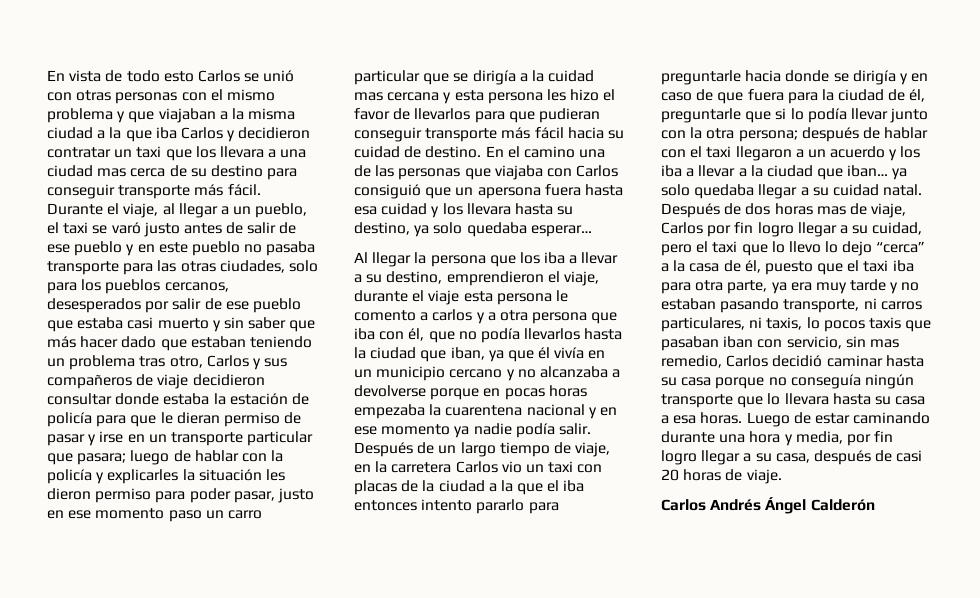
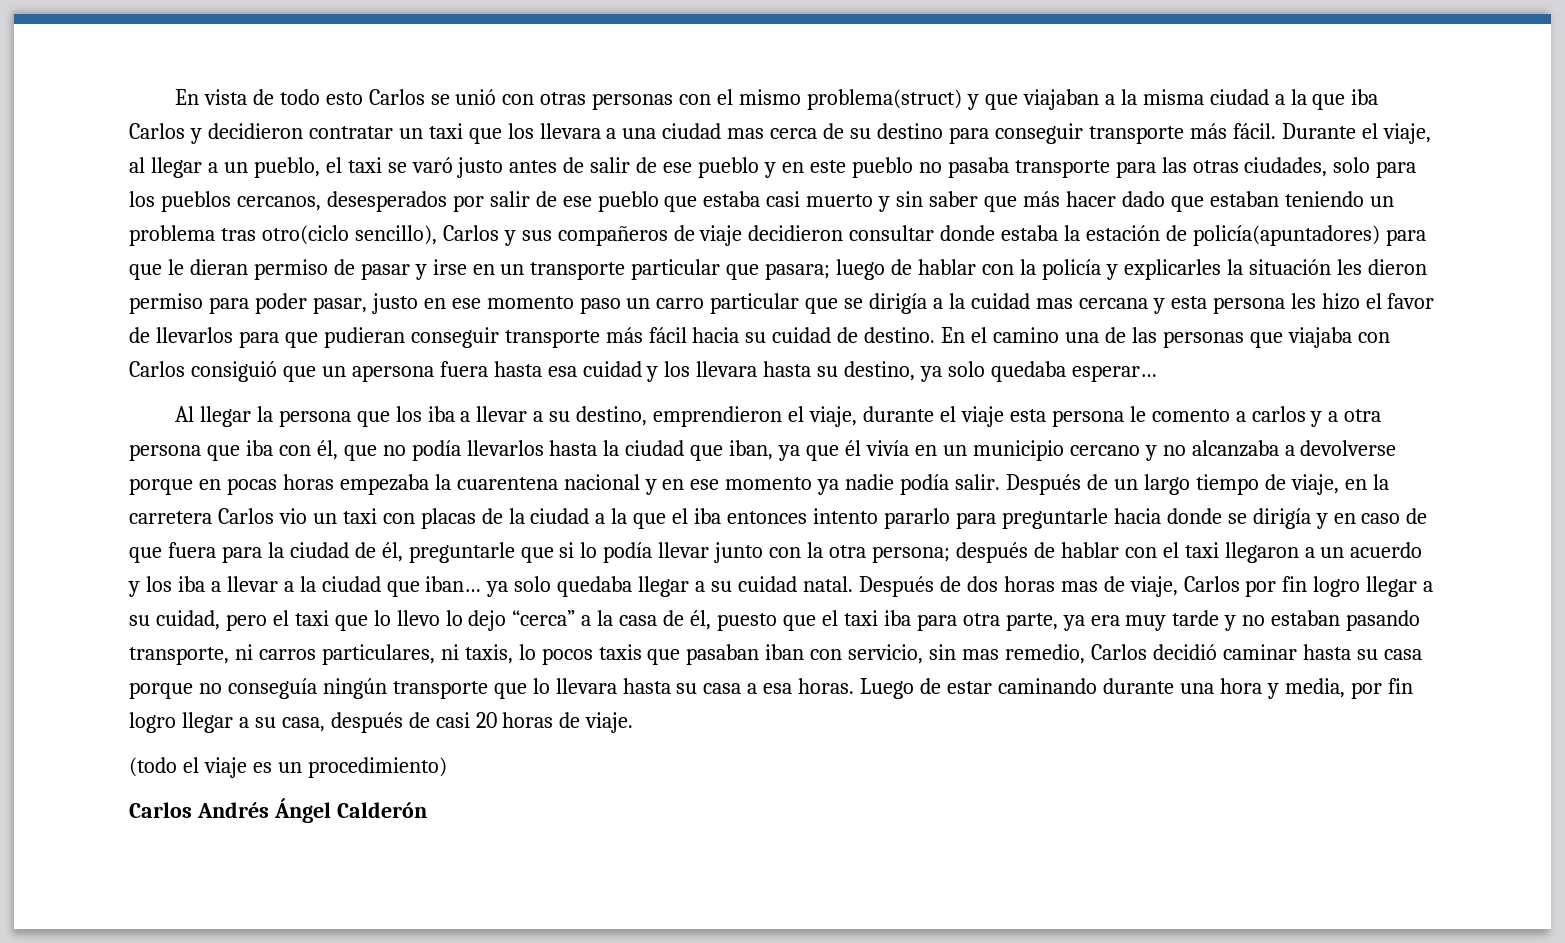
- En vista de todo esto Carlos se unió con otras personas con el mismo problema y que viajaban a la misma ciudad a la que iba Carlos y decidieron contratar un taxi que los llevara a una ciudad mas cerca de su destino para conseguir transporte más fácil.
+ En vista de todo esto Carlos se unió con otras personas con el mismo problema(struct) y que viajaban a la misma ciudad a la que iba Carlos y decidieron contratar un taxi que los llevara a una ciudad mas cerca de su destino para conseguir transporte más fácil.
- Durante el viaje, al llegar a un pueblo, el taxi se varó justo antes de salir de ese pueblo y en este pueblo no pasaba transporte para las otras ciudades, solo para los pueblos cercanos, desesperados por salir de ese pueblo que estaba casi muerto y sin saber que más hacer dado que estaban teniendo un problema tras otro, Carlos y sus compañeros de viaje decidieron consultar donde estaba la estación de policía para que le dieran permiso de pasar y irse en un transporte particular que pasara;
+ Durante el viaje, al llegar a un pueblo, el taxi se varó justo antes de salir de ese pueblo y en este pueblo no pasaba transporte para las otras ciudades, solo para los pueblos cercanos, desesperados por salir de ese pueblo que estaba casi muerto y sin saber que más hacer dado que estaban teniendo un problema tras otro(ciclo sencillo), Carlos y sus compañeros de viaje decidieron consultar donde estaba la estación de policía(apuntadores) para que le dieran permiso de pasar y irse en un transporte particular que pasara;
+ (todo el viaje es un procedimiento)

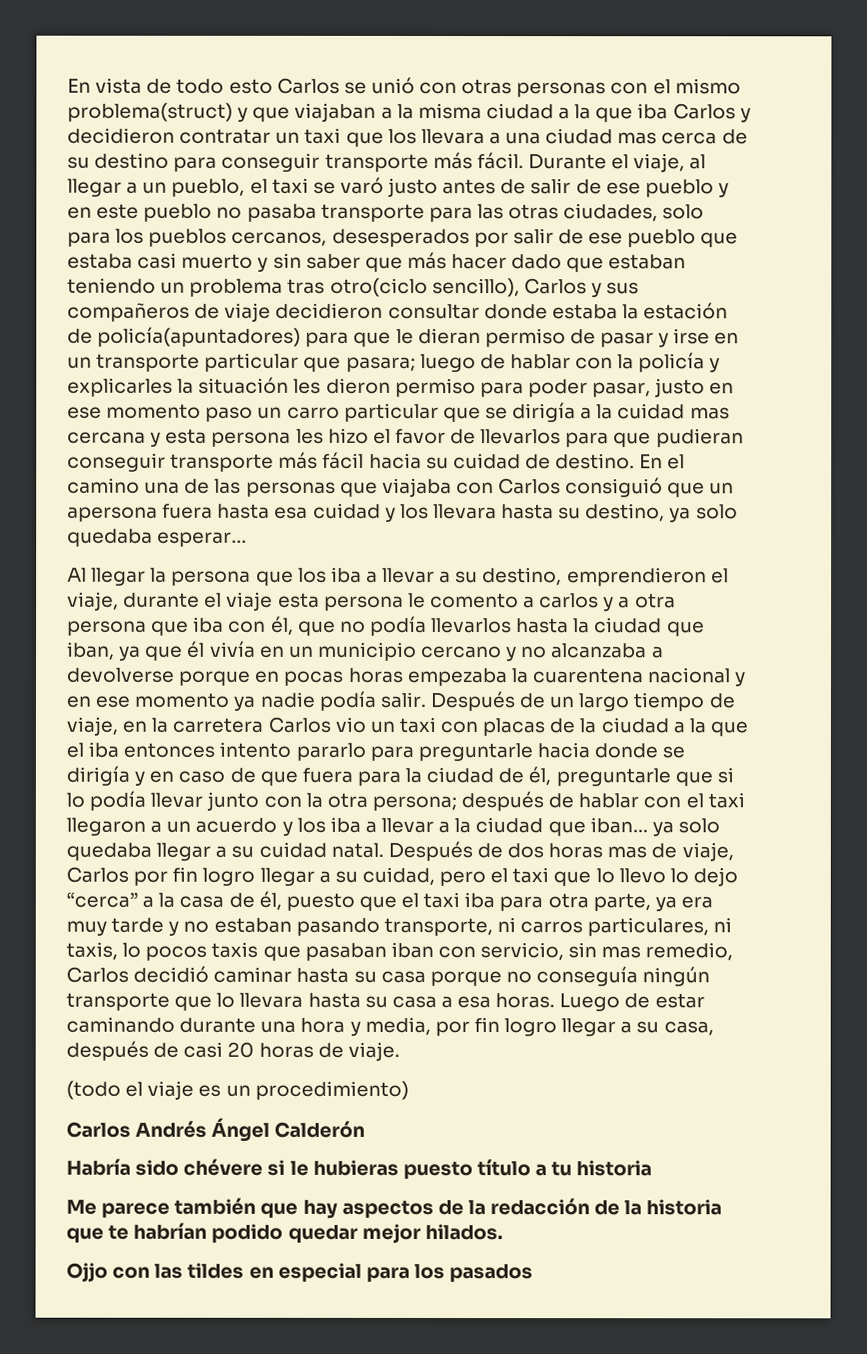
+ Habría sido chévere si le hubieras puesto título a tu historia
+ Me parece también que hay aspectos de la redacción de la historia que te habrían podido quedar mejor hilados.
+ Ojjo con las tildes en especial para los pasados

